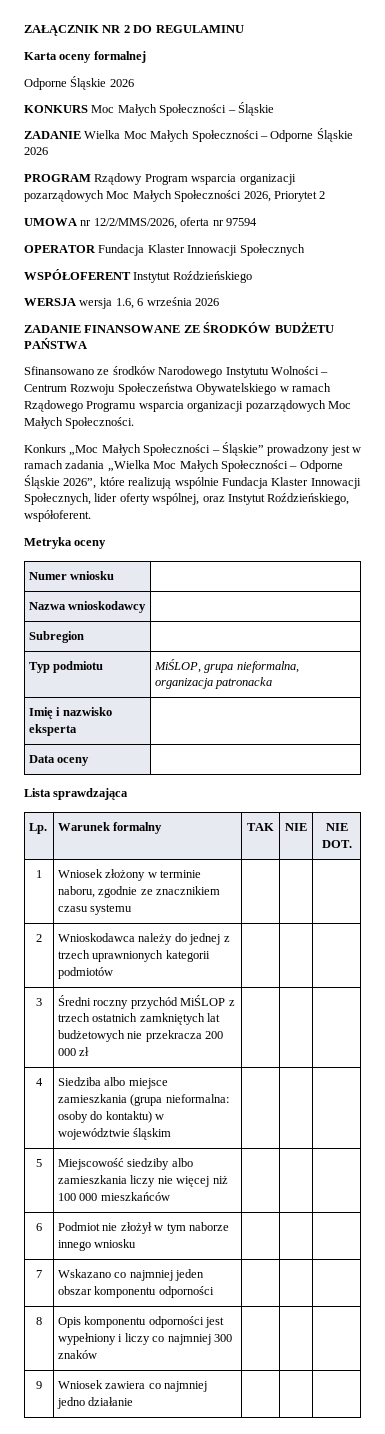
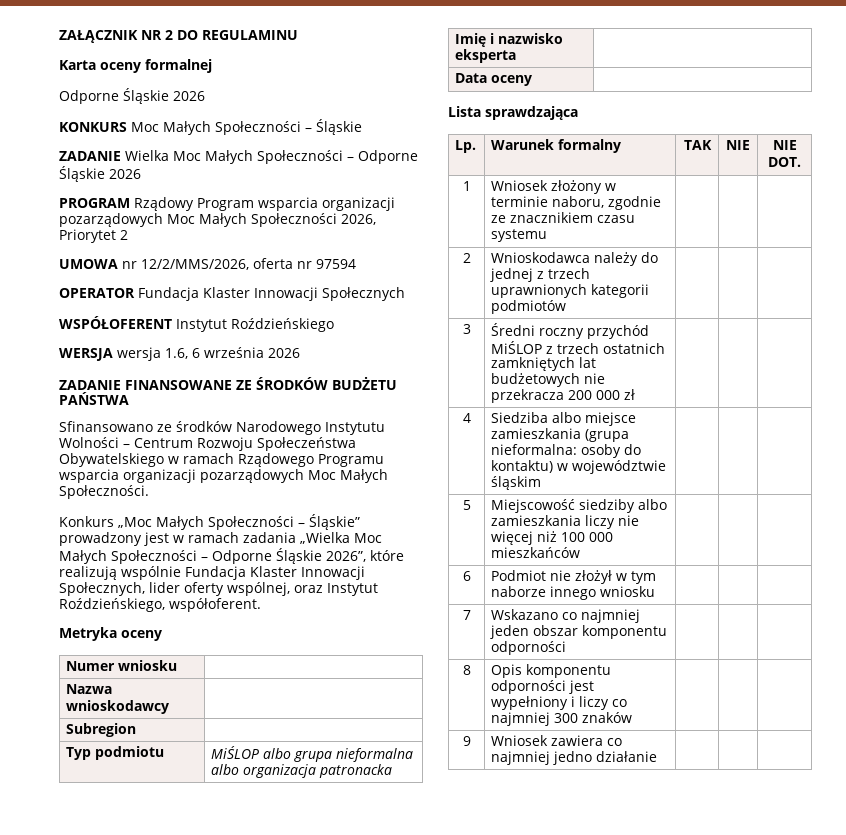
- Typ podmiotu | MiŚLOP, grupa nieformalna, organizacja patronacka
+ Typ podmiotu | MiŚLOP albo grupa nieformalna albo organizacja patronacka

